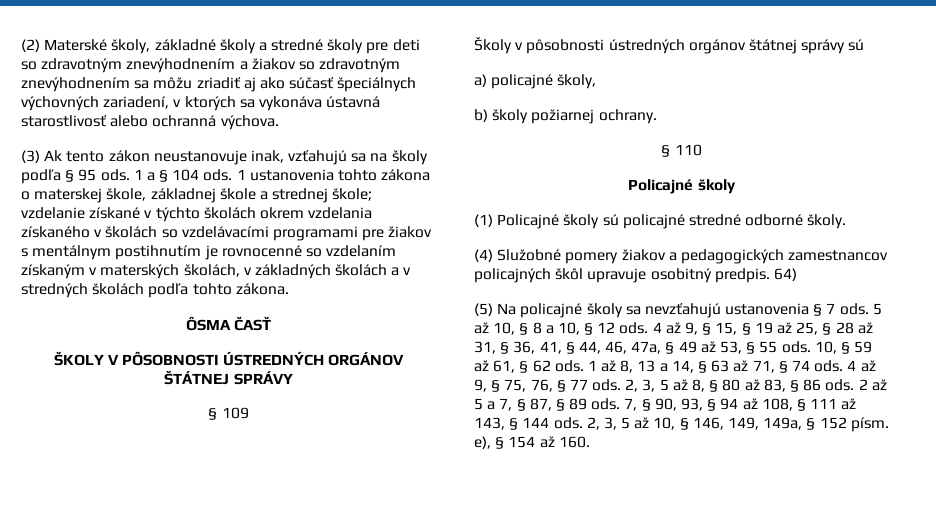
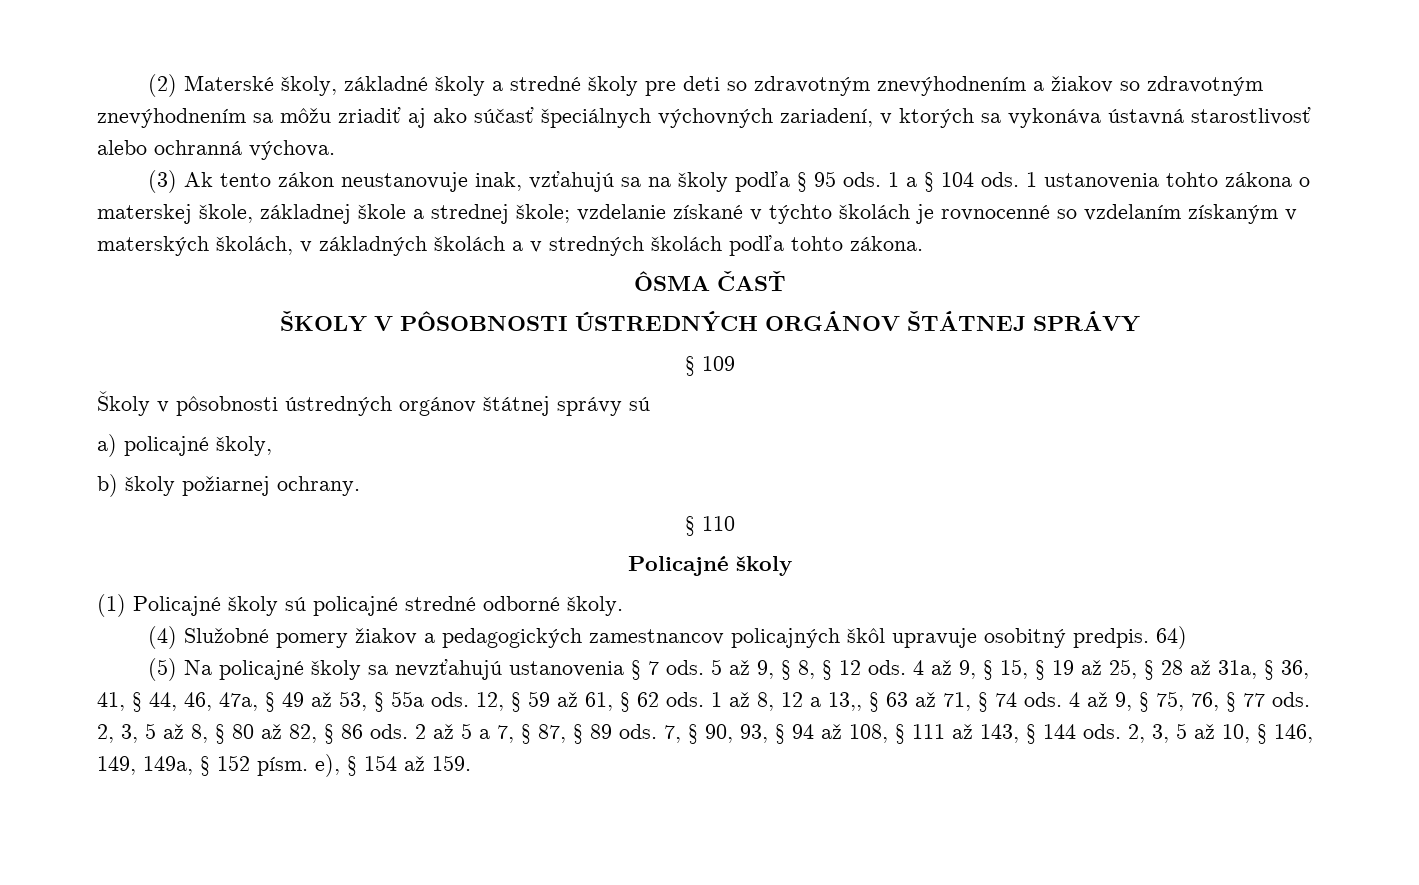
- 1 ustanovenia tohto zákona o materskej škole, základnej škole a strednej škole; vzdelanie získané v týchto školách okrem vzdelania získaného v školách so vzdelávacími programami pre žiakov s mentálnym postihnutím je rovnocenné so vzdelaním získaným v materských školách, v základných školách a v stredných školách podľa tohto zákona.
+ 1 ustanovenia tohto zákona o materskej škole, základnej škole a strednej škole; vzdelanie získané v týchto školách je rovnocenné so vzdelaním získaným v materských školách, v základných školách a v stredných školách podľa tohto zákona.
- 5 až 10, § 8 a 10, § 12 ods.
+ 5 až 9, § 8, § 12 ods.
- 4 až 9, § 15, § 19 až 25, § 28 až 31, § 36, 41, § 44, 46, 47a, § 49 až 53, § 55 ods. 10, § 59 až 61, § 62 ods.
+ 4 až 9, § 15, § 19 až 25, § 28 až 31a, § 36, 41, § 44, 46, 47a, § 49 až 53, § 55a ods. 12, § 59 až 61, § 62 ods.
- 1 až 8, 13 a 14, § 63 až 71, § 74 ods.
+ 1 až 8, 12 a 13,, § 63 až 71, § 74 ods.
- 2, 3, 5 až 8, § 80 až 83, § 86 ods.
+ 2, 3, 5 až 8, § 80 až 82, § 86 ods.
- 2, 3, 5 až 10, § 146, 149, 149a, § 152 písm. e), § 154 až 160.
+ 2, 3, 5 až 10, § 146, 149, 149a, § 152 písm. e), § 154 až 159.

